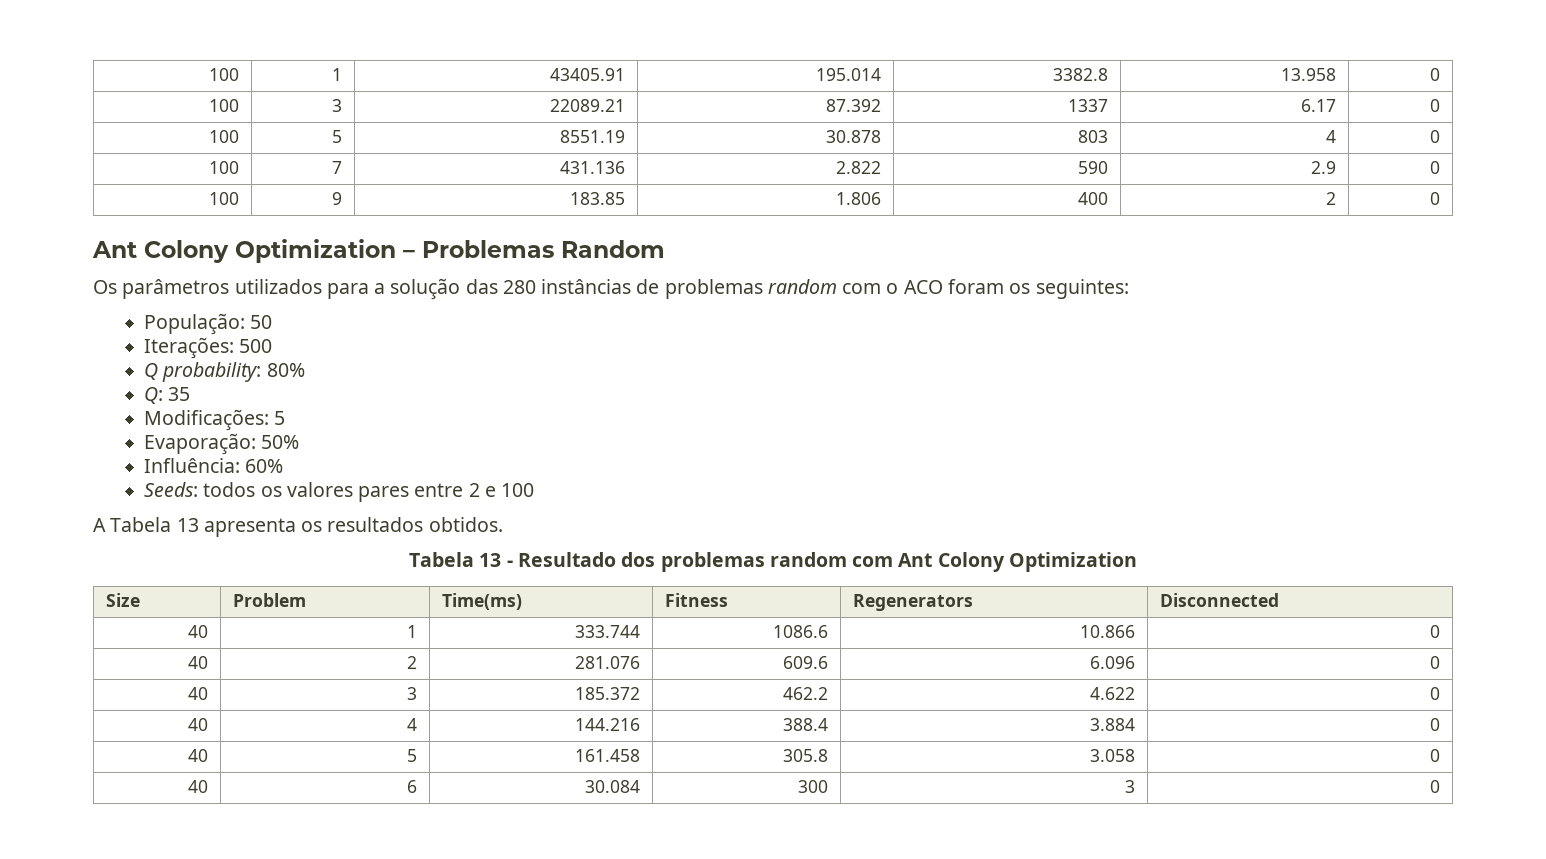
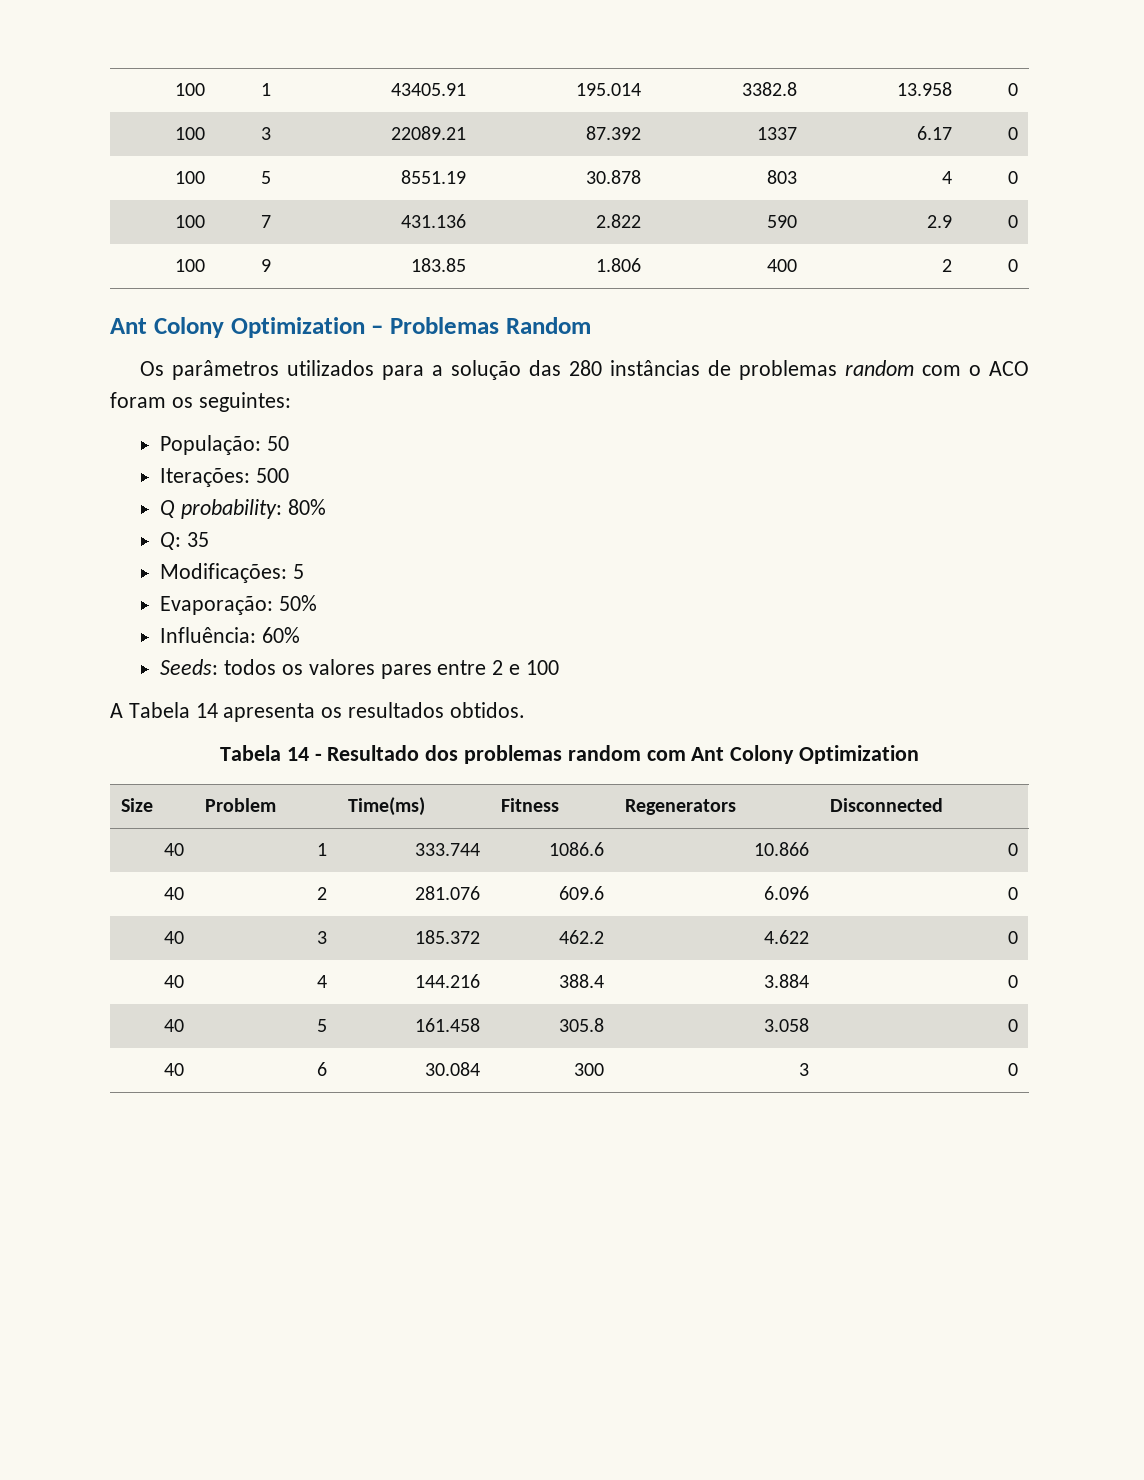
- A Tabela 13 apresenta os resultados obtidos.
+ A Tabela 14 apresenta os resultados obtidos.
- Tabela 13 - Resultado dos problemas random com Ant Colony Optimization
+ Tabela 14 - Resultado dos problemas random com Ant Colony Optimization

